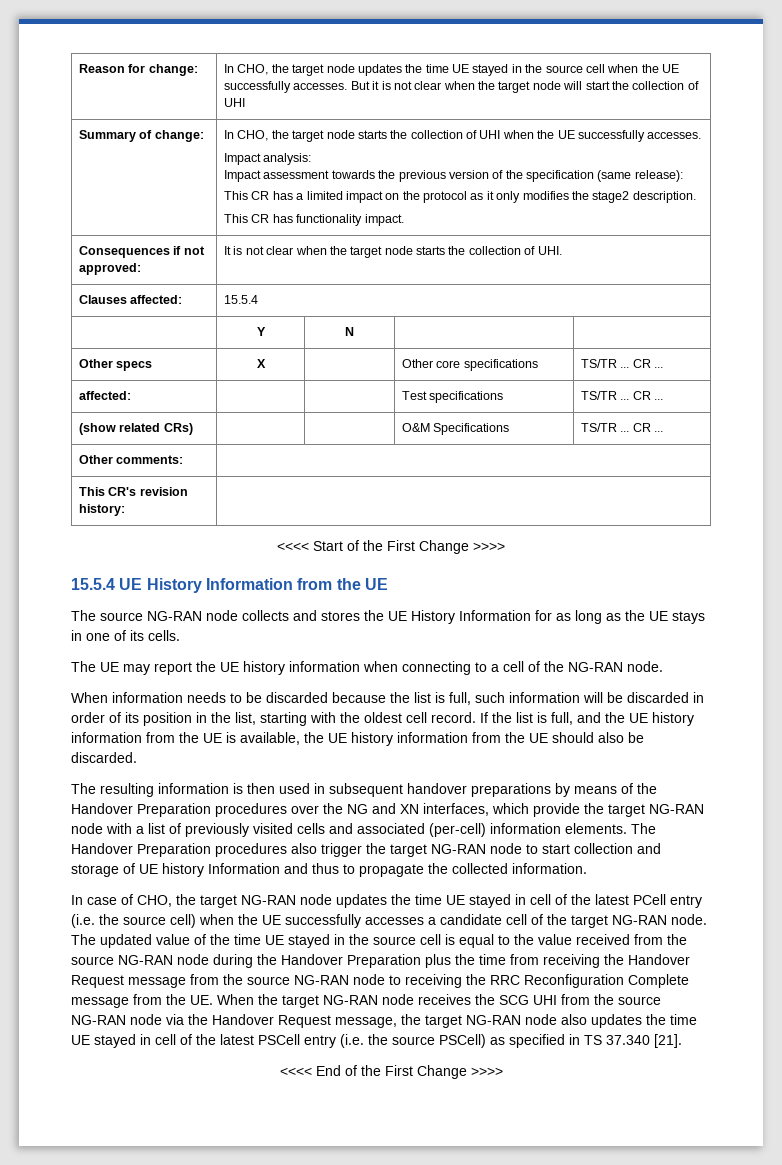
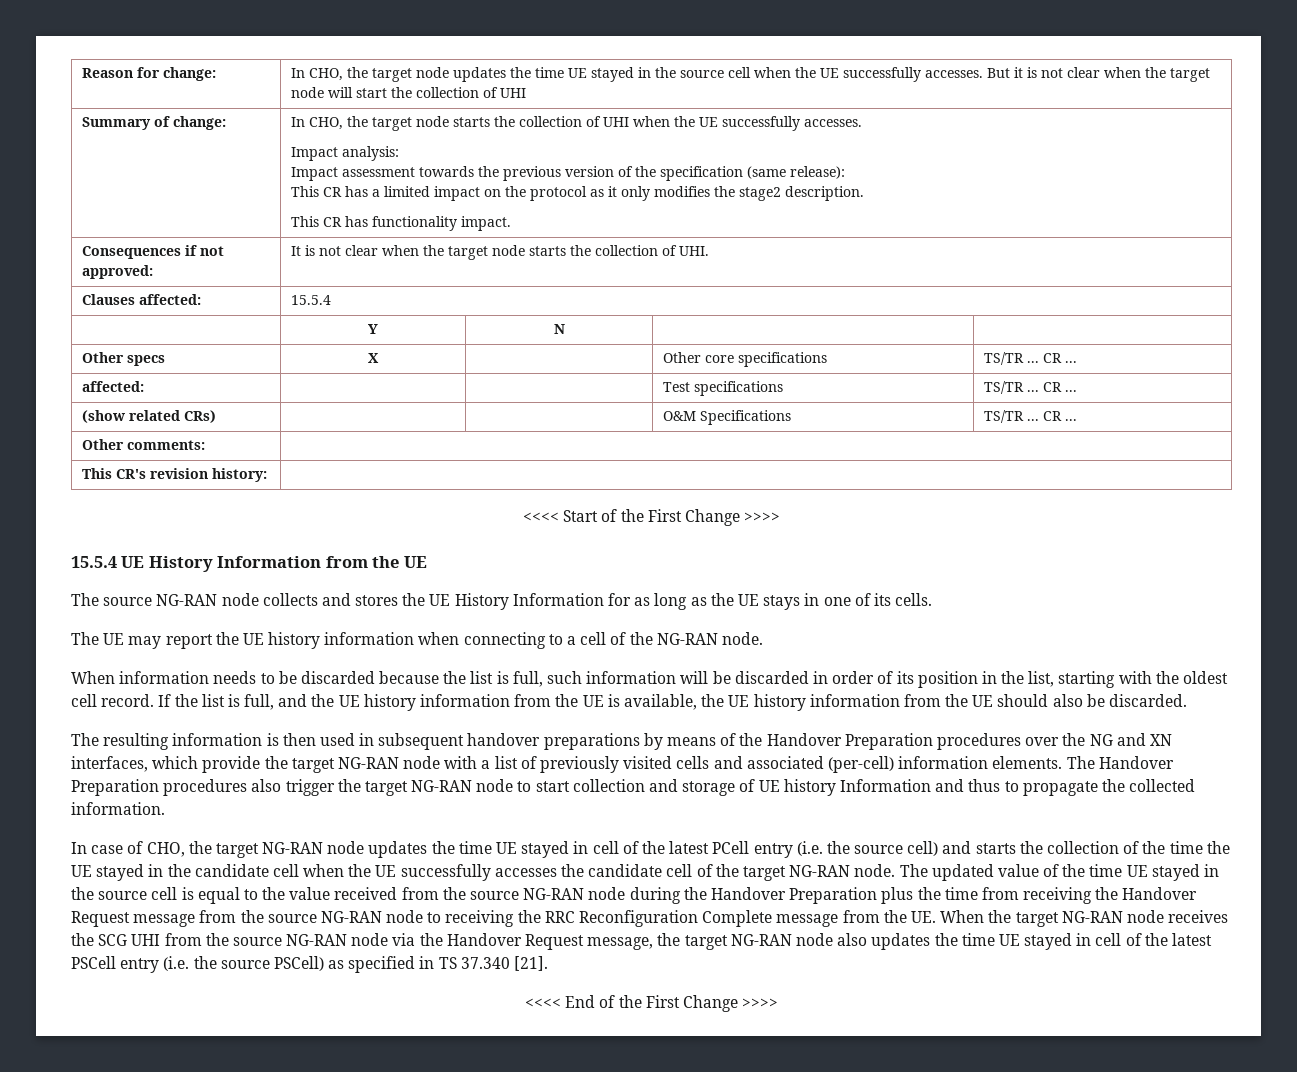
- In case of CHO, the target NG-RAN node updates the time UE stayed in cell of the latest PCell entry (i.e. the source cell) when the UE successfully accesses a candidate cell of the target NG-RAN node.
+ In case of CHO, the target NG-RAN node updates the time UE stayed in cell of the latest PCell entry (i.e. the source cell) and starts the collection of the time the UE stayed in the candidate cell when the UE successfully accesses the candidate cell of the target NG-RAN node.

